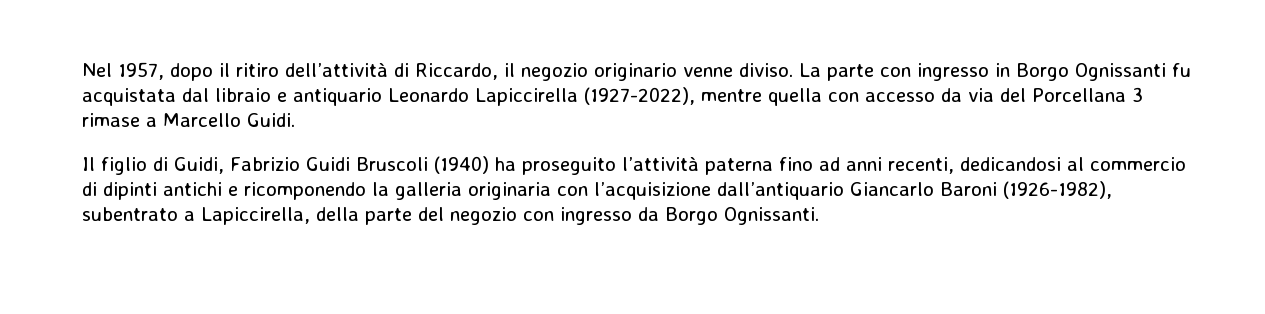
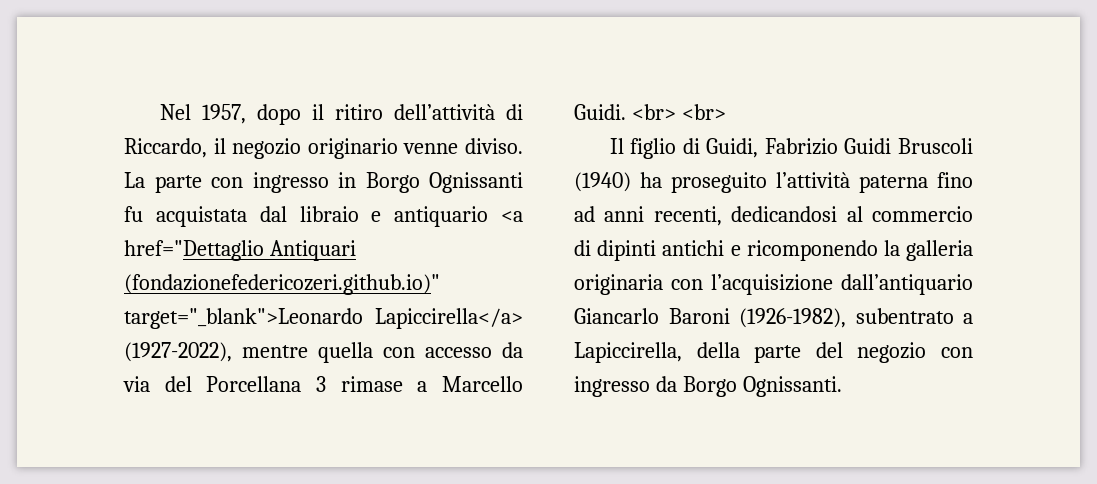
- La parte con ingresso in Borgo Ognissanti fu acquistata dal libraio e antiquario Leonardo Lapiccirella (1927-2022), mentre quella con accesso da via del Porcellana 3 rimase a Marcello Guidi.
+ La parte con ingresso in Borgo Ognissanti fu acquistata dal libraio e antiquario <a href="Dettaglio Antiquari (fondazionefedericozeri.github.io)" target="_blank">Leonardo Lapiccirella</a> (1927-2022), mentre quella con accesso da via del Porcellana 3 rimase a Marcello Guidi. <br> <br>

